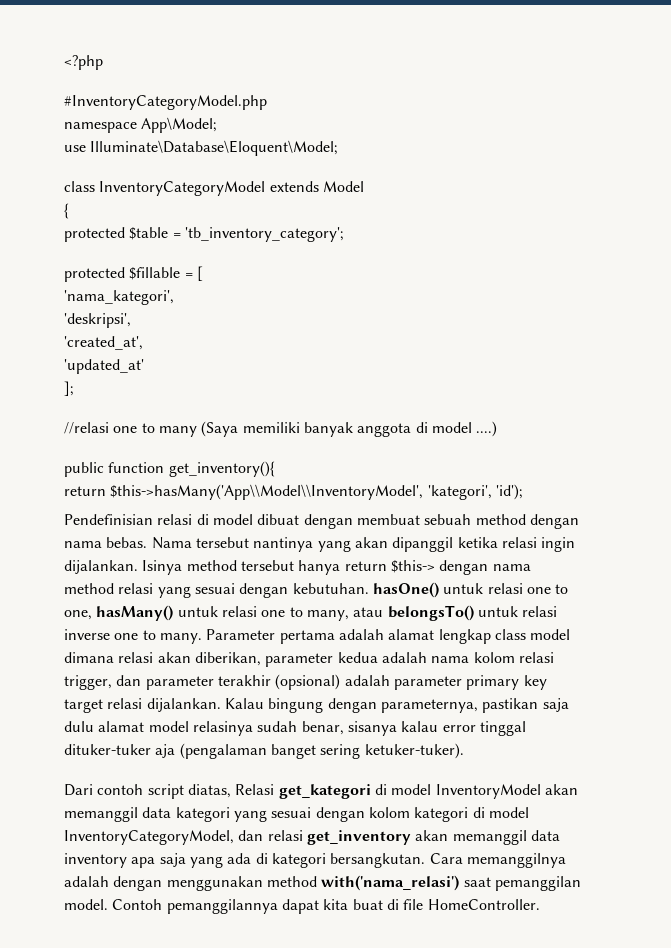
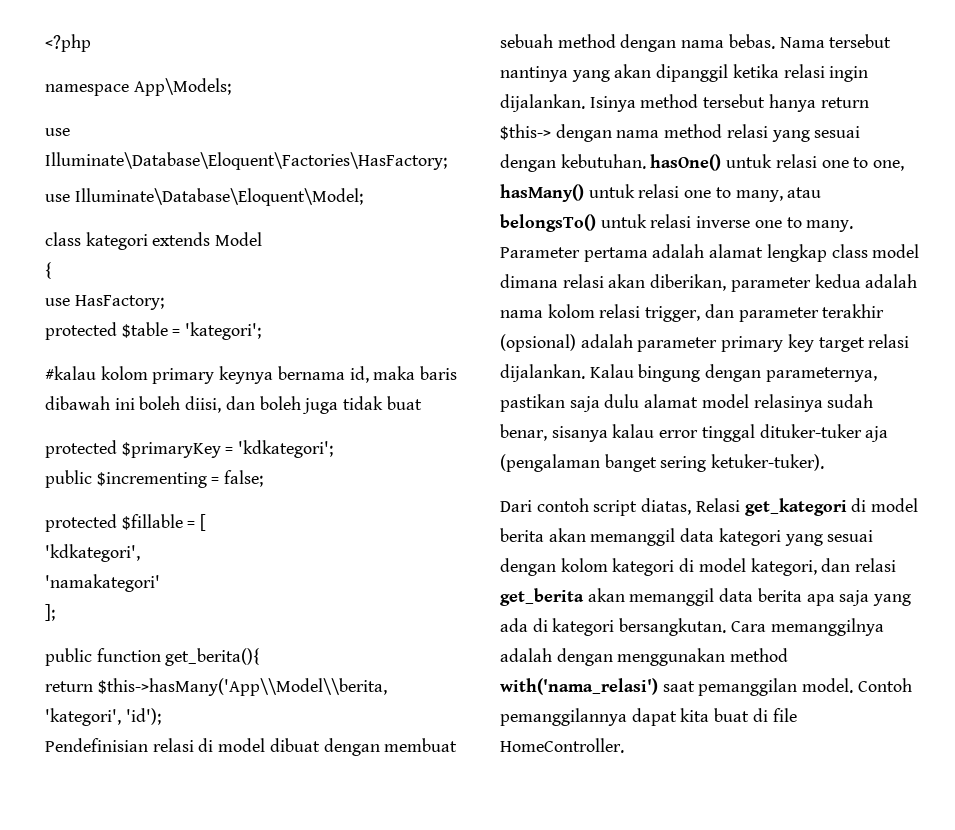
- #InventoryCategoryModel.php
- namespace App\Model;
+ namespace App\Models;
+ use Illuminate\Database\Eloquent\Factories\HasFactory;
- class InventoryCategoryModel extends Model
+ class kategori extends Model
+ use HasFactory;
- protected $table = 'tb_inventory_category';
+ protected $table = 'kategori';
+ #kalau kolom primary keynya bernama id, maka baris dibawah ini boleh diisi, dan boleh juga tidak buat
+ protected $primaryKey = 'kdkategori';
+ public $incrementing = false;
  protected $fillable = [
- 'nama_kategori',
- 'deskripsi',
- 'created_at',
- 'updated_at'
+ 'kdkategori',
+ 'namakategori'
  ];
- //relasi one to many (Saya memiliki banyak anggota di model ....)
- public function get_inventory(){
- return $this->hasMany('App\\Model\\InventoryModel', 'kategori', 'id');
+ public function get_berita(){
+ return $this->hasMany('App\\Model\\berita, 'kategori', 'id');
- Dari contoh script diatas, Relasi get_kategori di model InventoryModel akan memanggil data kategori yang sesuai dengan kolom kategori di model InventoryCategoryModel, dan relasi get_inventory akan memanggil data inventory apa saja yang ada di kategori bersangkutan.
+ Dari contoh script diatas, Relasi get_kategori di model berita akan memanggil data kategori yang sesuai dengan kolom kategori di model kategori, dan relasi get_berita akan memanggil data berita apa saja yang ada di kategori bersangkutan.

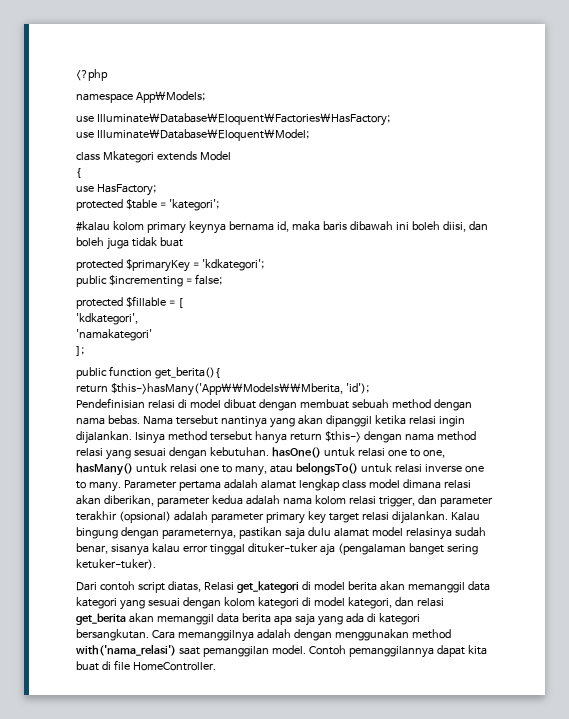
- class kategori extends Model
+ class Mkategori extends Model
- return $this->hasMany('App\\Model\\berita, 'kategori', 'id');
+ return $this->hasMany('App\\Models\\Mberita, 'id');

